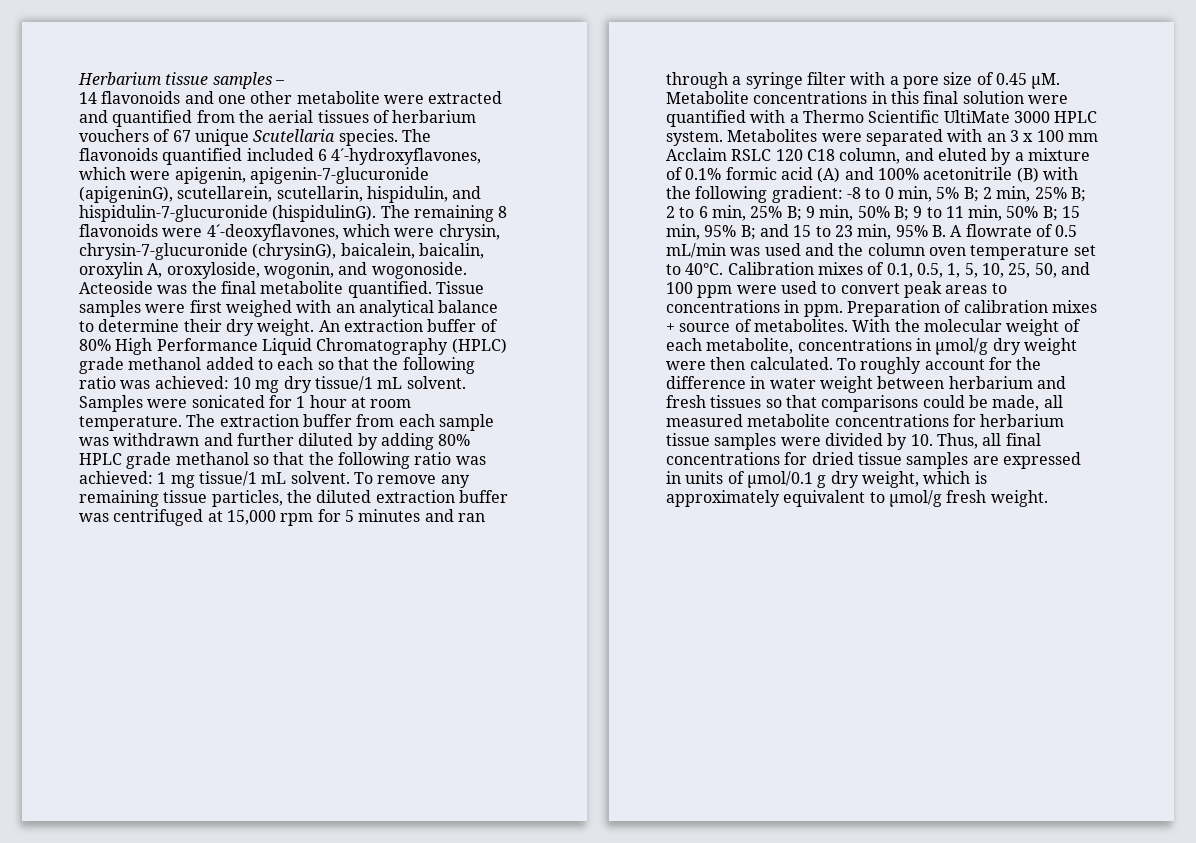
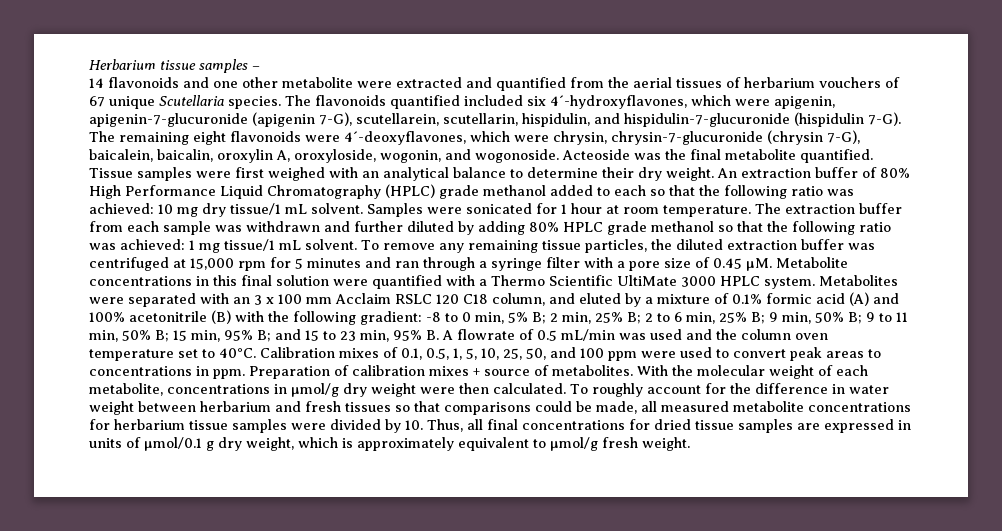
- The flavonoids quantified included 6 4´-hydroxyflavones, which were apigenin, apigenin-7-glucuronide (apigeninG), scutellarein, scutellarin, hispidulin, and hispidulin-7-glucuronide (hispidulinG).
+ The flavonoids quantified included six 4´-hydroxyflavones, which were apigenin, apigenin-7-glucuronide (apigenin 7-G), scutellarein, scutellarin, hispidulin, and hispidulin-7-glucuronide (hispidulin 7-G).
- The remaining 8 flavonoids were 4´-deoxyflavones, which were chrysin, chrysin-7-glucuronide (chrysinG), baicalein, baicalin, oroxylin A, oroxyloside, wogonin, and wogonoside.
+ The remaining eight flavonoids were 4´-deoxyflavones, which were chrysin, chrysin-7-glucuronide (chrysin 7-G), baicalein, baicalin, oroxylin A, oroxyloside, wogonin, and wogonoside.

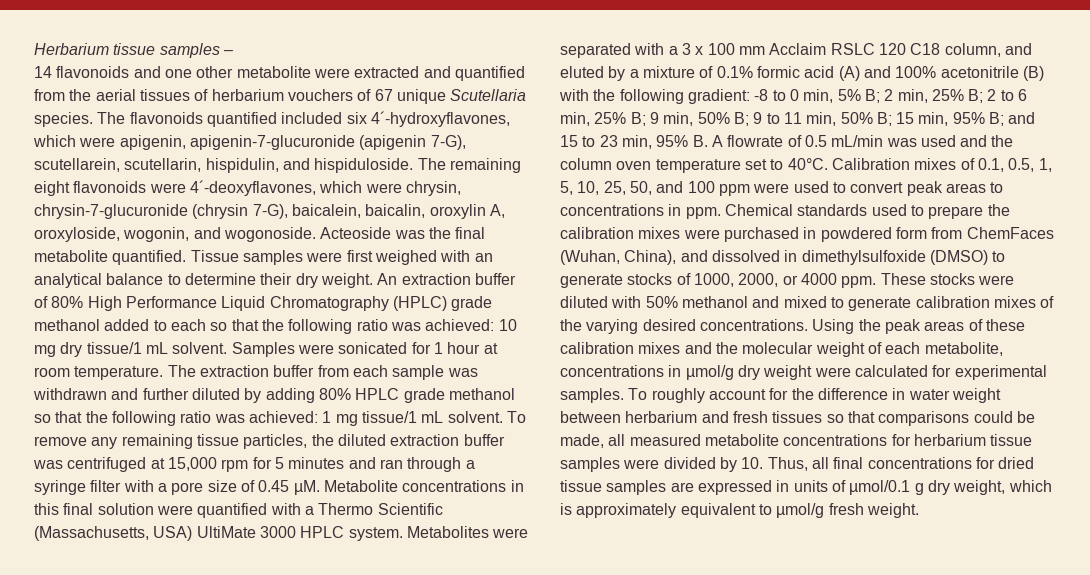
- The flavonoids quantified included six 4´-hydroxyflavones, which were apigenin, apigenin-7-glucuronide (apigenin 7-G), scutellarein, scutellarin, hispidulin, and hispidulin-7-glucuronide (hispidulin 7-G).
+ The flavonoids quantified included six 4´-hydroxyflavones, which were apigenin, apigenin-7-glucuronide (apigenin 7-G), scutellarein, scutellarin, hispidulin, and hispiduloside.
- Metabolite concentrations in this final solution were quantified with a Thermo Scientific UltiMate 3000 HPLC system.
+ Metabolite concentrations in this final solution were quantified with a Thermo Scientific (Massachusetts, USA) UltiMate 3000 HPLC system.
- Metabolites were separated with an 3 x 100 mm Acclaim RSLC 120 C18 column, and eluted by a mixture of 0.1% formic acid (A) and 100% acetonitrile (B) with the following gradient:
+ Metabolites were separated with a 3 x 100 mm Acclaim RSLC 120 C18 column, and eluted by a mixture of 0.1% formic acid (A) and 100% acetonitrile (B) with the following gradient:
- Preparation of calibration mixes + source of metabolites. With the molecular weight of each metabolite, concentrations in µmol/g dry weight were then calculated.
+ Chemical standards used to prepare the calibration mixes were purchased in powdered form from ChemFaces (Wuhan, China), and dissolved in dimethylsulfoxide (DMSO) to generate stocks of 1000, 2000, or 4000 ppm. These stocks were diluted with 50% methanol and mixed to generate calibration mixes of the varying desired concentrations. Using the peak areas of these calibration mixes and the molecular weight of each metabolite, concentrations in µmol/g dry weight were calculated for experimental samples.

